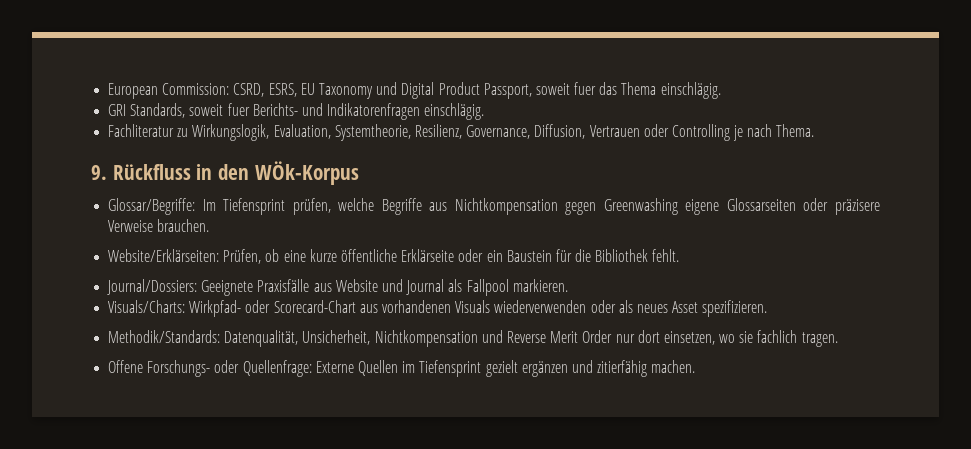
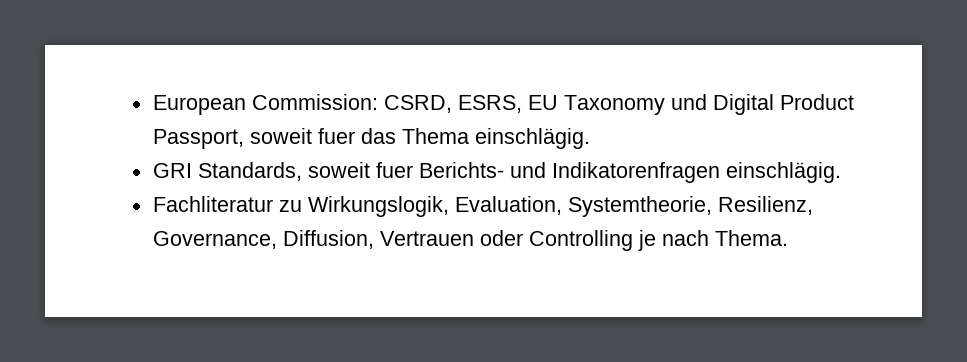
- 9. Rückfluss in den WÖk-Korpus
- Glossar/Begriffe: Im Tiefensprint prüfen, welche Begriffe aus Nichtkompensation gegen Greenwashing eigene Glossarseiten oder präzisere Verweise brauchen.
- Website/Erklärseiten: Prüfen, ob eine kurze öffentliche Erklärseite oder ein Baustein für die Bibliothek fehlt.
- Journal/Dossiers: Geeignete Praxisfälle aus Website und Journal als Fallpool markieren.
- Visuals/Charts: Wirkpfad- oder Scorecard-Chart aus vorhandenen Visuals wiederverwenden oder als neues Asset spezifizieren.
- Methodik/Standards: Datenqualität, Unsicherheit, Nichtkompensation und Reverse Merit Order nur dort einsetzen, wo sie fachlich tragen.
- Offene Forschungs- oder Quellenfrage: Externe Quellen im Tiefensprint gezielt ergänzen und zitierfähig machen.

